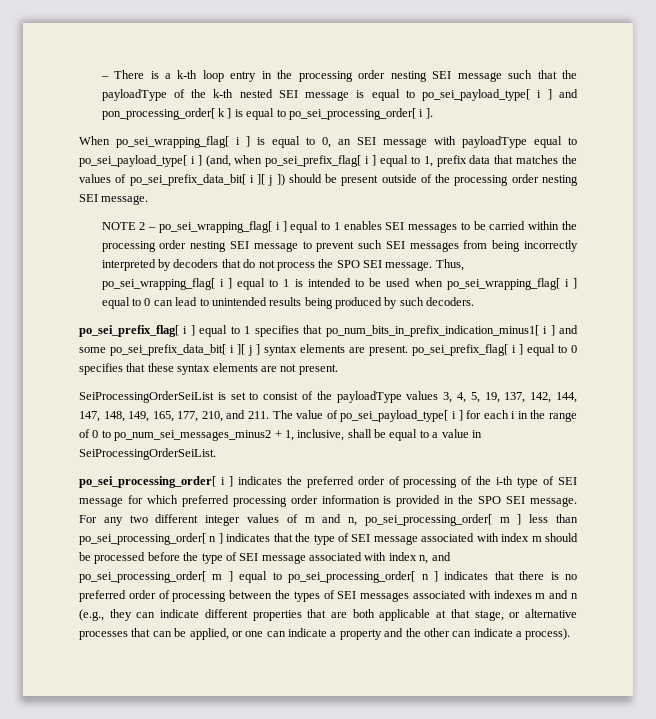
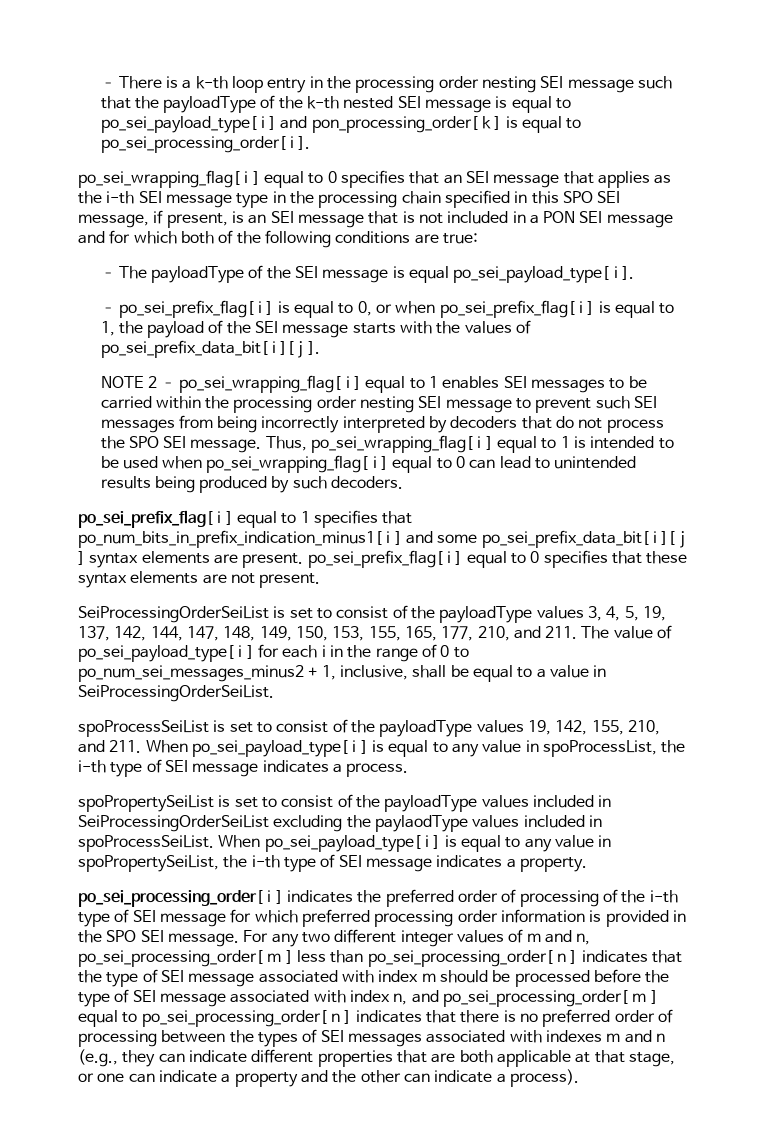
- When po_sei_wrapping_flag[ i ] is equal to 0, an SEI message with payloadType equal to po_sei_payload_type[ i ] (and, when po_sei_prefix_flag[ i ] equal to 1, prefix data that matches the values of po_sei_prefix_data_bit[ i ][ j ]) should be present outside of the processing order nesting SEI message.
+ po_sei_wrapping_flag[ i ] equal to 0 specifies that an SEI message that applies as the i-th SEI message type in the processing chain specified in this SPO SEI message, if present, is an SEI message that is not included in a PON SEI message and for which both of the following conditions are true:
+ – The payloadType of the SEI message is equal po_sei_payload_type[ i ].
+ – po_sei_prefix_flag[ i ] is equal to 0, or when po_sei_prefix_flag[ i ] is equal to 1, the payload of the SEI message starts with the values of po_sei_prefix_data_bit[ i ][ j ].
- SeiProcessingOrderSeiList is set to consist of the payloadType values 3, 4, 5, 19, 137, 142, 144, 147, 148, 149, 165, 177, 210, and 211. The value of po_sei_payload_type[ i ] for each i in the range of 0 to po_num_sei_messages_minus2 + 1, inclusive, shall be equal to a value in SeiProcessingOrderSeiList.
+ SeiProcessingOrderSeiList is set to consist of the payloadType values 3, 4, 5, 19, 137, 142, 144, 147, 148, 149, 150, 153, 155, 165, 177, 210, and 211. The value of po_sei_payload_type[ i ] for each i in the range of 0 to po_num_sei_messages_minus2 + 1, inclusive, shall be equal to a value in SeiProcessingOrderSeiList.
+ spoProcessSeiList is set to consist of the payloadType values 19, 142, 155, 210, and 211. When po_sei_payload_type[ i ] is equal to any value in spoProcessList, the i-th type of SEI message indicates a process.
+ spoPropertySeiList is set to consist of the payloadType values included in SeiProcessingOrderSeiList excluding the paylaodType values included in spoProcessSeiList. When po_sei_payload_type[ i ] is equal to any value in spoPropertySeiList, the i-th type of SEI message indicates a property.
- For any two different integer values of m and n, po_sei_processing_order[ m ] less than po_sei_processing_order[ n ] indicates that the type of SEI message associated with index m should be processed before the type of SEI message associated with index n, and po_sei_processing_order[ m ] equal to po_sei_processing_order[ n ] indicates that there is no preferred order of processing between the types of SEI messages associated with indexes m and n (e.g., they can indicate different properties that are both applicable at that stage, or alternative processes that can be applied, or one can indicate a property and the other can indicate a process).
+ For any two different integer values of m and n, po_sei_processing_order[ m ] less than po_sei_processing_order[ n ] indicates that the type of SEI message associated with index m should be processed before the type of SEI message associated with index n, and po_sei_processing_order[ m ] equal to po_sei_processing_order[ n ] indicates that there is no preferred order of processing between the types of SEI messages associated with indexes m and n (e.g., they can indicate different properties that are both applicable at that stage, or one can indicate a property and the other can indicate a process).

